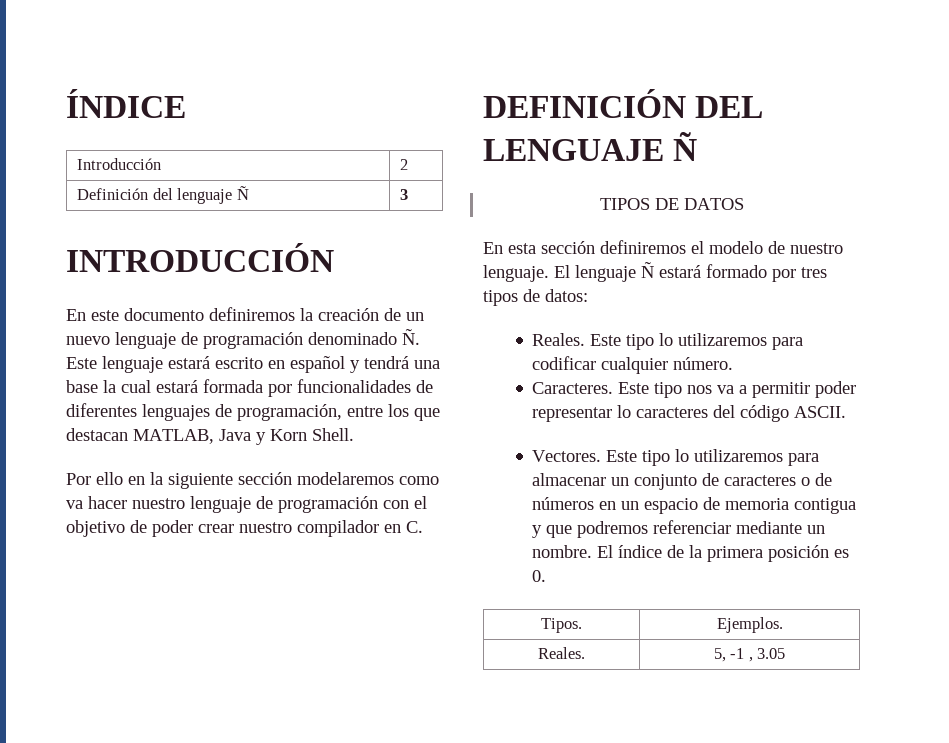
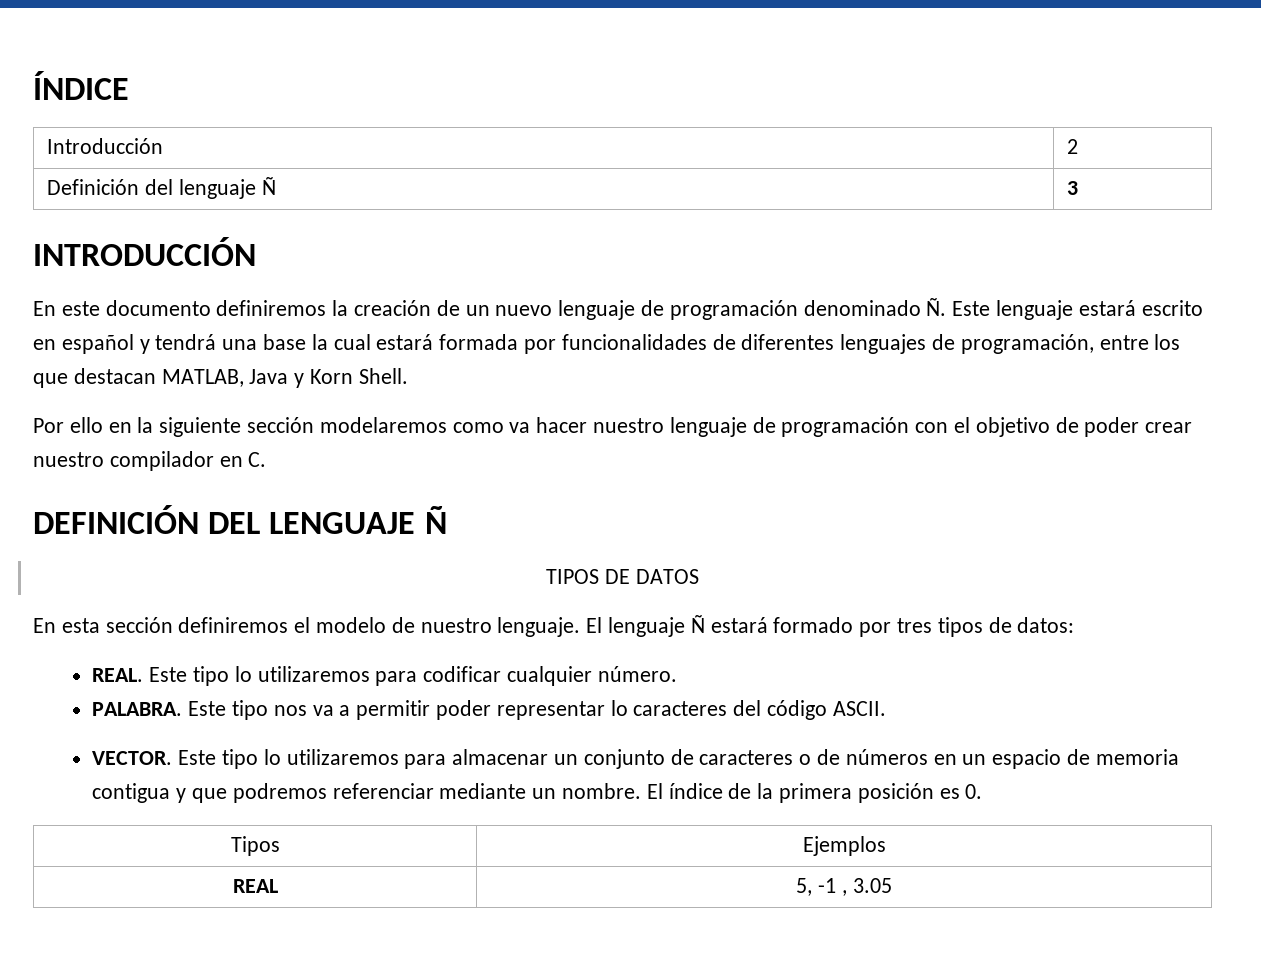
  El lenguaje Ñ estará formado por tres tipos de datos:
- Reales.
+ REAL.
- Caracteres.
+ PALABRA.
- Vectores.
+ VECTOR.
- Tipos. | Ejemplos.
- Reales. | 5, -1 , 3.05
+ Tipos | Ejemplos
+ REAL | 5, -1 , 3.05

